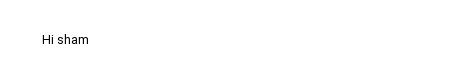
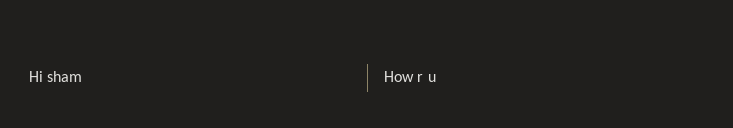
+ How r u

